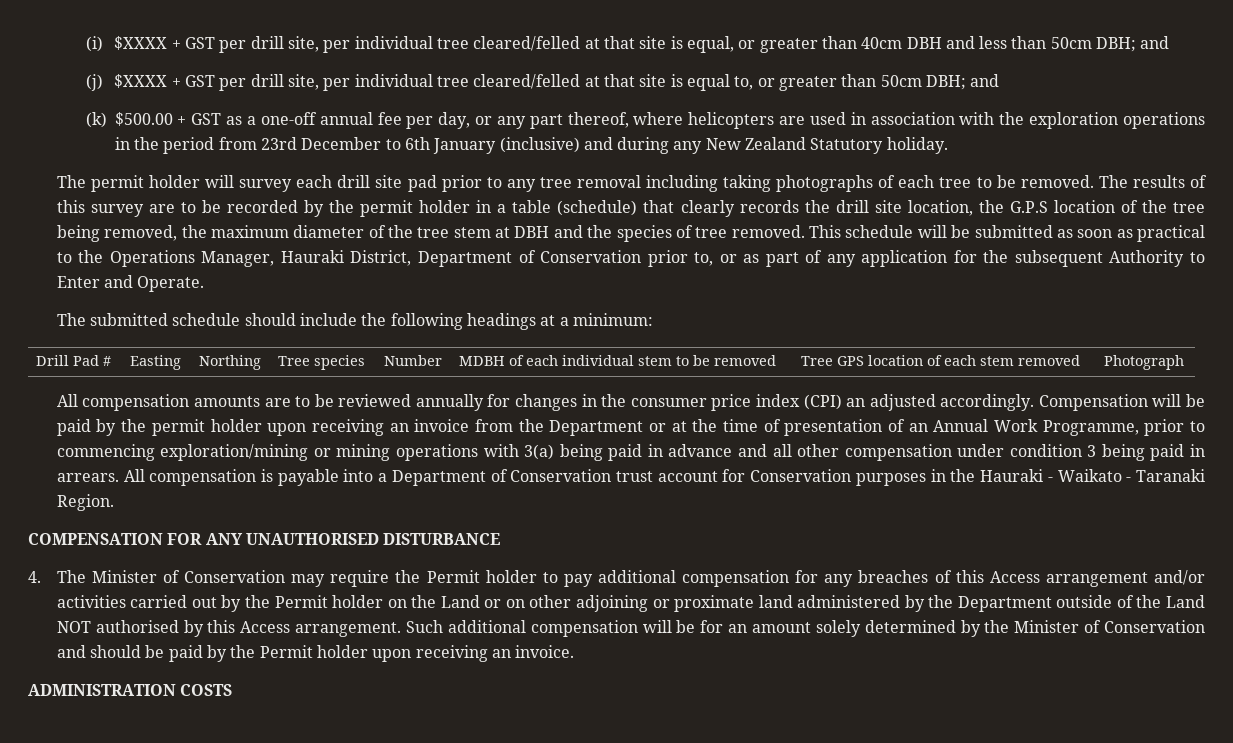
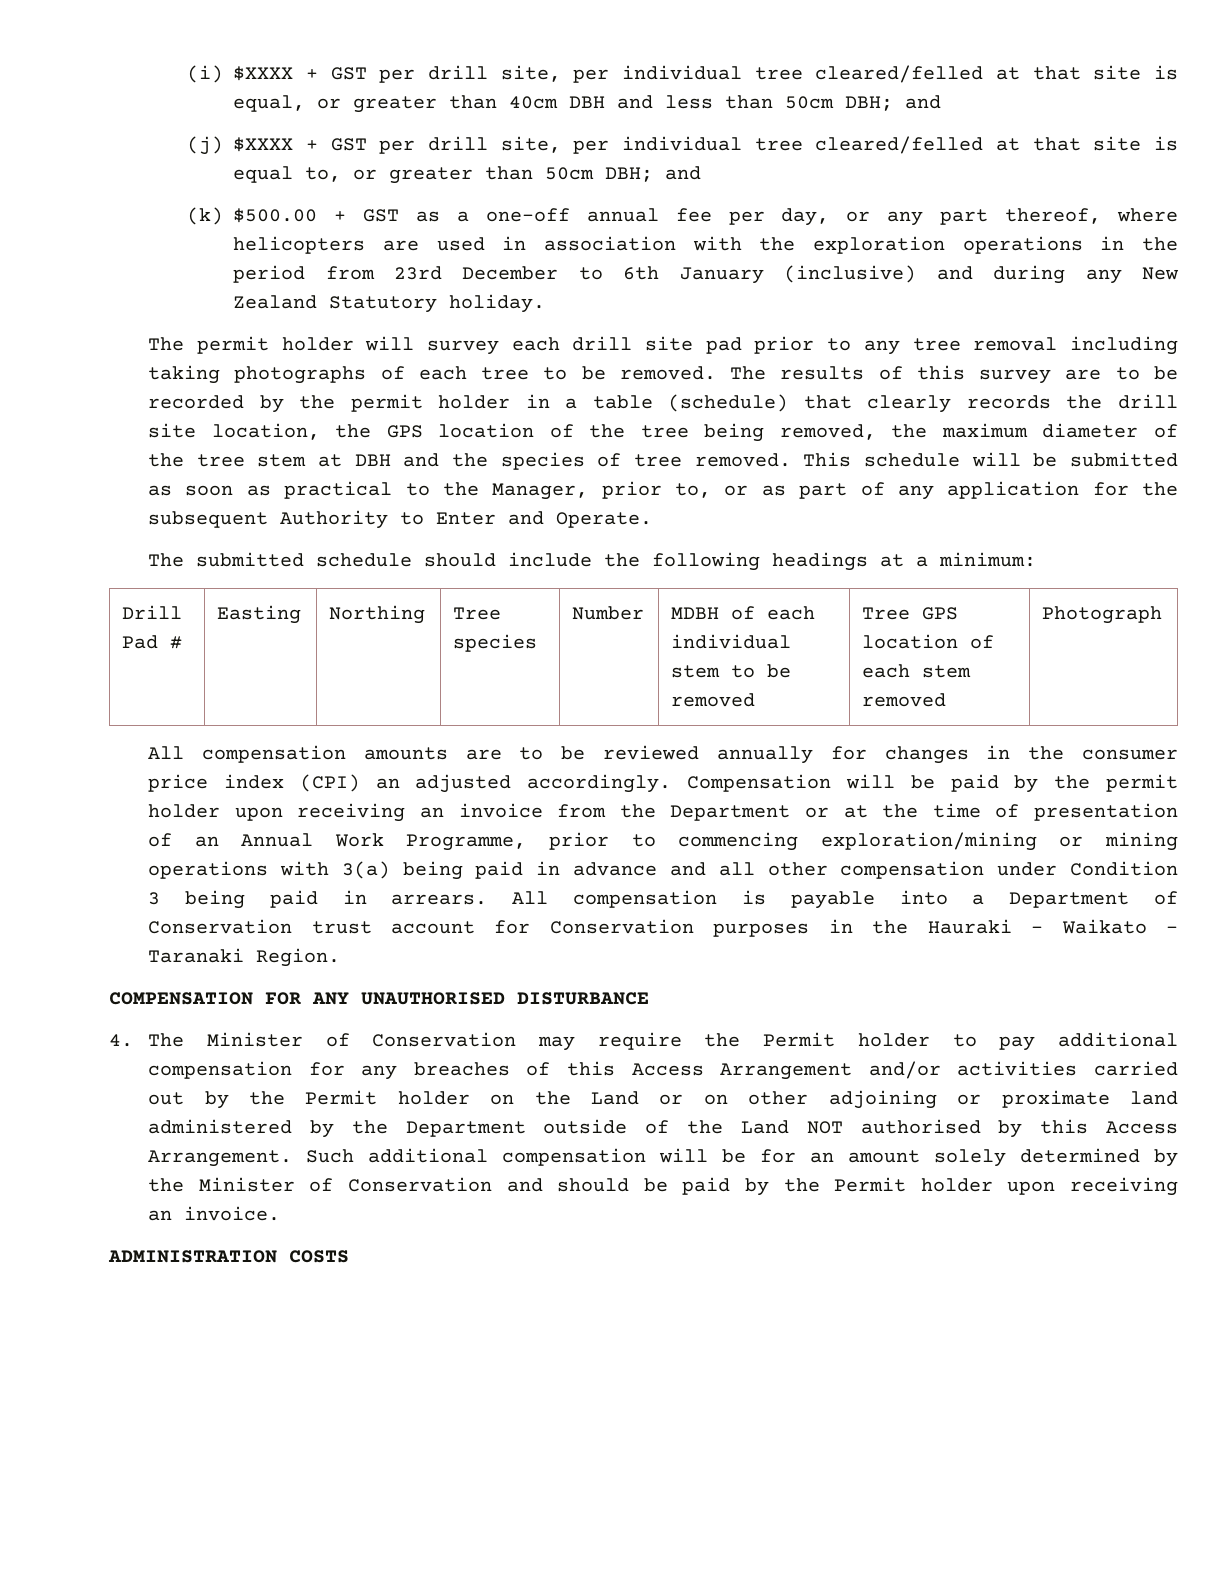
- The results of this survey are to be recorded by the permit holder in a table (schedule) that clearly records the drill site location, the G.P.S location of the tree being removed, the maximum diameter of the tree stem at DBH and the species of tree removed.
+ The results of this survey are to be recorded by the permit holder in a table (schedule) that clearly records the drill site location, the GPS location of the tree being removed, the maximum diameter of the tree stem at DBH and the species of tree removed.
- This schedule will be submitted as soon as practical to the Operations Manager, Hauraki District, Department of Conservation prior to, or as part of any application for the subsequent Authority to Enter and Operate.
+ This schedule will be submitted as soon as practical to the Manager, prior to, or as part of any application for the subsequent Authority to Enter and Operate.
- Compensation will be paid by the permit holder upon receiving an invoice from the Department or at the time of presentation of an Annual Work Programme, prior to commencing exploration/mining or mining operations with 3(a) being paid in advance and all other compensation under condition 3 being paid in arrears.
+ Compensation will be paid by the permit holder upon receiving an invoice from the Department or at the time of presentation of an Annual Work Programme, prior to commencing exploration/mining or mining operations with 3(a) being paid in advance and all other compensation under Condition 3 being paid in arrears.
- 4. The Minister of Conservation may require the Permit holder to pay additional compensation for any breaches of this Access arrangement and/or activities carried out by the Permit holder on the Land or on other adjoining or proximate land administered by the Department outside of the Land NOT authorised by this Access arrangement.
+ 4. The Minister of Conservation may require the Permit holder to pay additional compensation for any breaches of this Access Arrangement and/or activities carried out by the Permit holder on the Land or on other adjoining or proximate land administered by the Department outside of the Land NOT authorised by this Access Arrangement.

